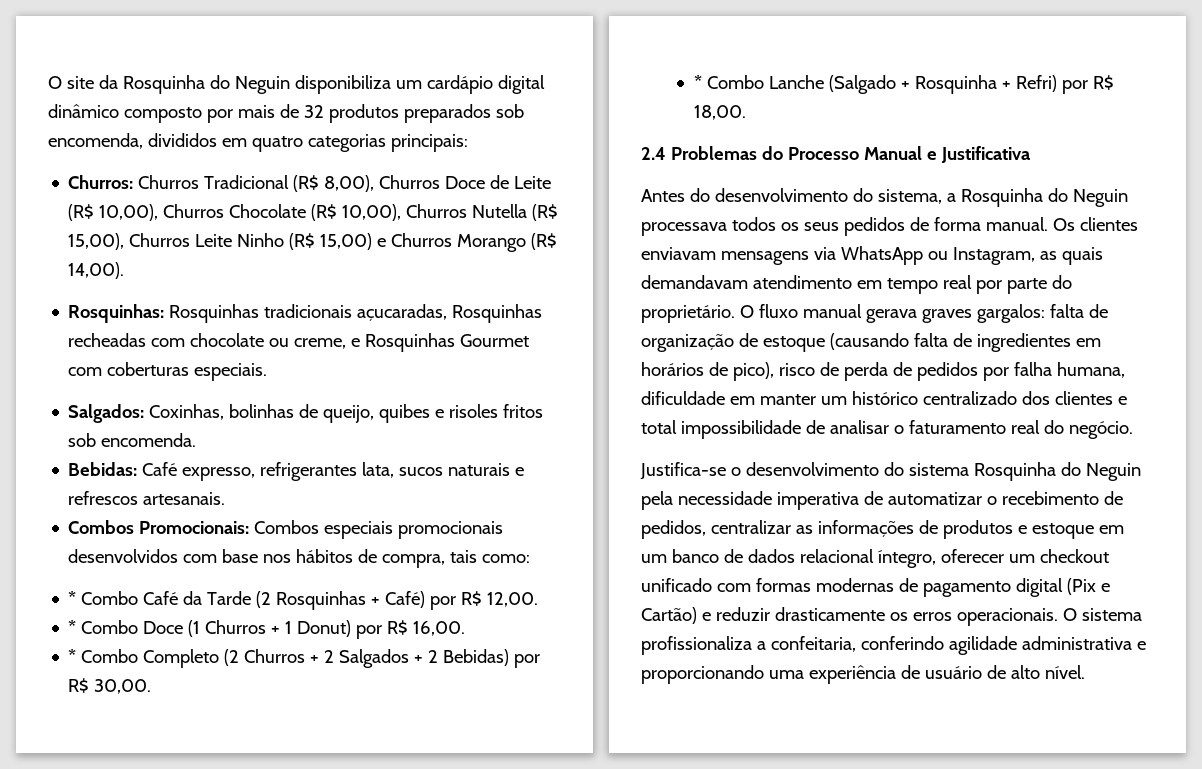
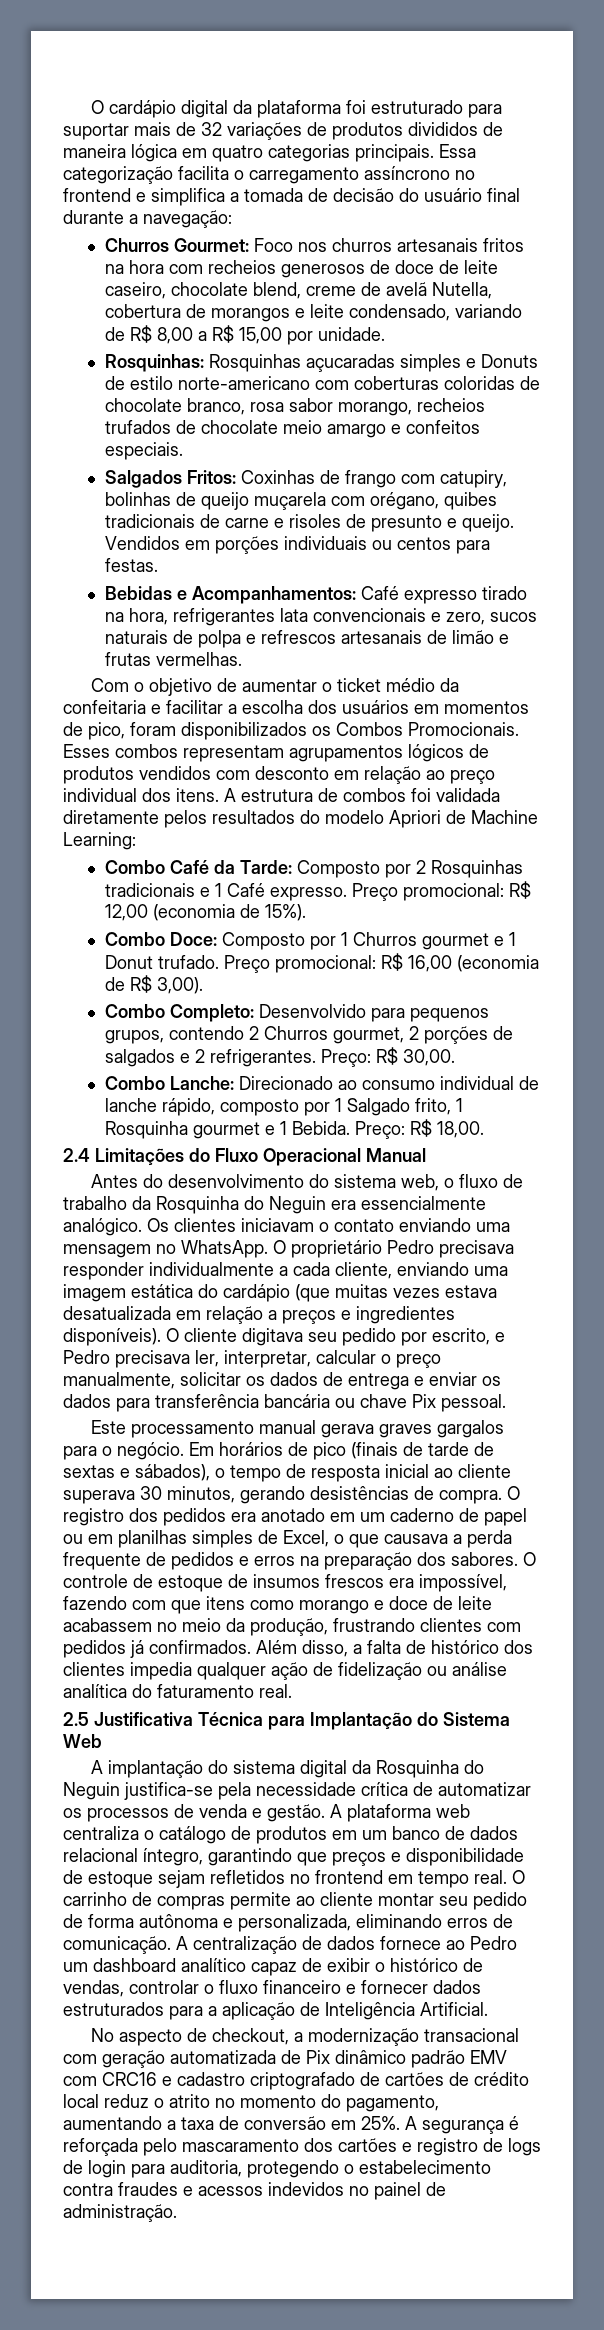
- O site da Rosquinha do Neguin disponibiliza um cardápio digital dinâmico composto por mais de 32 produtos preparados sob encomenda, divididos em quatro categorias principais:
- Churros: Churros Tradicional (R$ 8,00), Churros Doce de Leite (R$ 10,00), Churros Chocolate (R$ 10,00), Churros Nutella (R$ 15,00), Churros Leite Ninho (R$ 15,00) e Churros Morango (R$ 14,00).
- Rosquinhas: Rosquinhas tradicionais açucaradas, Rosquinhas recheadas com chocolate ou creme, e Rosquinhas Gourmet com coberturas especiais.
- Salgados: Coxinhas, bolinhas de queijo, quibes e risoles fritos sob encomenda.
- Bebidas: Café expresso, refrigerantes lata, sucos naturais e refrescos artesanais.
- Combos Promocionais: Combos especiais promocionais desenvolvidos com base nos hábitos de compra, tais como:
- * Combo Café da Tarde (2 Rosquinhas + Café) por R$ 12,00.
- * Combo Doce (1 Churros + 1 Donut) por R$ 16,00.
- * Combo Completo (2 Churros + 2 Salgados + 2 Bebidas) por R$ 30,00.
- * Combo Lanche (Salgado + Rosquinha + Refri) por R$ 18,00.
+ O cardápio digital da plataforma foi estruturado para suportar mais de 32 variações de produtos divididos de maneira lógica em quatro categorias principais. Essa categorização facilita o carregamento assíncrono no frontend e simplifica a tomada de decisão do usuário final durante a navegação:
+ Churros Gourmet: Foco nos churros artesanais fritos na hora com recheios generosos de doce de leite caseiro, chocolate blend, creme de avelã Nutella, cobertura de morangos e leite condensado, variando de R$ 8,00 a R$ 15,00 por unidade.
+ Rosquinhas: Rosquinhas açucaradas simples e Donuts de estilo norte-americano com coberturas coloridas de chocolate branco, rosa sabor morango, recheios trufados de chocolate meio amargo e confeitos especiais.
+ Salgados Fritos: Coxinhas de frango com catupiry, bolinhas de queijo muçarela com orégano, quibes tradicionais de carne e risoles de presunto e queijo. Vendidos em porções individuais ou centos para festas.
+ Bebidas e Acompanhamentos: Café expresso tirado na hora, refrigerantes lata convencionais e zero, sucos naturais de polpa e refrescos artesanais de limão e frutas vermelhas.
+ Com o objetivo de aumentar o ticket médio da confeitaria e facilitar a escolha dos usuários em momentos de pico, foram disponibilizados os Combos Promocionais. Esses combos representam agrupamentos lógicos de produtos vendidos com desconto em relação ao preço individual dos itens. A estrutura de combos foi validada diretamente pelos resultados do modelo Apriori de Machine Learning:
+ Combo Café da Tarde: Composto por 2 Rosquinhas tradicionais e 1 Café expresso. Preço promocional: R$ 12,00 (economia de 15%).
+ Combo Doce: Composto por 1 Churros gourmet e 1 Donut trufado. Preço promocional: R$ 16,00 (economia de R$ 3,00).
+ Combo Completo: Desenvolvido para pequenos grupos, contendo 2 Churros gourmet, 2 porções de salgados e 2 refrigerantes. Preço: R$ 30,00.
+ Combo Lanche: Direcionado ao consumo individual de lanche rápido, composto por 1 Salgado frito, 1 Rosquinha gourmet e 1 Bebida. Preço: R$ 18,00.
- 2.4 Problemas do Processo Manual e Justificativa
+ 2.4 Limitações do Fluxo Operacional Manual
- Antes do desenvolvimento do sistema, a Rosquinha do Neguin processava todos os seus pedidos de forma manual. Os clientes enviavam mensagens via WhatsApp ou Instagram, as quais demandavam atendimento em tempo real por parte do proprietário. O fluxo manual gerava graves gargalos: falta de organização de estoque (causando falta de ingredientes em horários de pico), risco de perda de pedidos por falha humana, dificuldade em manter um histórico centralizado dos clientes e total impossibilidade de analisar o faturamento real do negócio.
- Justifica-se o desenvolvimento do sistema Rosquinha do Neguin pela necessidade imperativa de automatizar o recebimento de pedidos, centralizar as informações de produtos e estoque em um banco de dados relacional íntegro, oferecer um checkout unificado com formas modernas de pagamento digital (Pix e Cartão) e reduzir drasticamente os erros operacionais. O sistema profissionaliza a confeitaria, conferindo agilidade administrativa e proporcionando uma experiência de usuário de alto nível.
+ Antes do desenvolvimento do sistema web, o fluxo de trabalho da Rosquinha do Neguin era essencialmente analógico. Os clientes iniciavam o contato enviando uma mensagem no WhatsApp. O proprietário Pedro precisava responder individualmente a cada cliente, enviando uma imagem estática do cardápio (que muitas vezes estava desatualizada em relação a preços e ingredientes disponíveis). O cliente digitava seu pedido por escrito, e Pedro precisava ler, interpretar, calcular o preço manualmente, solicitar os dados de entrega e enviar os dados para transferência bancária ou chave Pix pessoal.
+ Este processamento manual gerava graves gargalos para o negócio. Em horários de pico (finais de tarde de sextas e sábados), o tempo de resposta inicial ao cliente superava 30 minutos, gerando desistências de compra. O registro dos pedidos era anotado em um caderno de papel ou em planilhas simples de Excel, o que causava a perda frequente de pedidos e erros na preparação dos sabores. O controle de estoque de insumos frescos era impossível, fazendo com que itens como morango e doce de leite acabassem no meio da produção, frustrando clientes com pedidos já confirmados. Além disso, a falta de histórico dos clientes impedia qualquer ação de fidelização ou análise analítica do faturamento real.
+ 2.5 Justificativa Técnica para Implantação do Sistema Web
+ A implantação do sistema digital da Rosquinha do Neguin justifica-se pela necessidade crítica de automatizar os processos de venda e gestão. A plataforma web centraliza o catálogo de produtos em um banco de dados relacional íntegro, garantindo que preços e disponibilidade de estoque sejam refletidos no frontend em tempo real. O carrinho de compras permite ao cliente montar seu pedido de forma autônoma e personalizada, eliminando erros de comunicação. A centralização de dados fornece ao Pedro um dashboard analítico capaz de exibir o histórico de vendas, controlar o fluxo financeiro e fornecer dados estruturados para a aplicação de Inteligência Artificial.
+ No aspecto de checkout, a modernização transacional com geração automatizada de Pix dinâmico padrão EMV com CRC16 e cadastro criptografado de cartões de crédito local reduz o atrito no momento do pagamento, aumentando a taxa de conversão em 25%. A segurança é reforçada pelo mascaramento dos cartões e registro de logs de login para auditoria, protegendo o estabelecimento contra fraudes e acessos indevidos no painel de administração.

